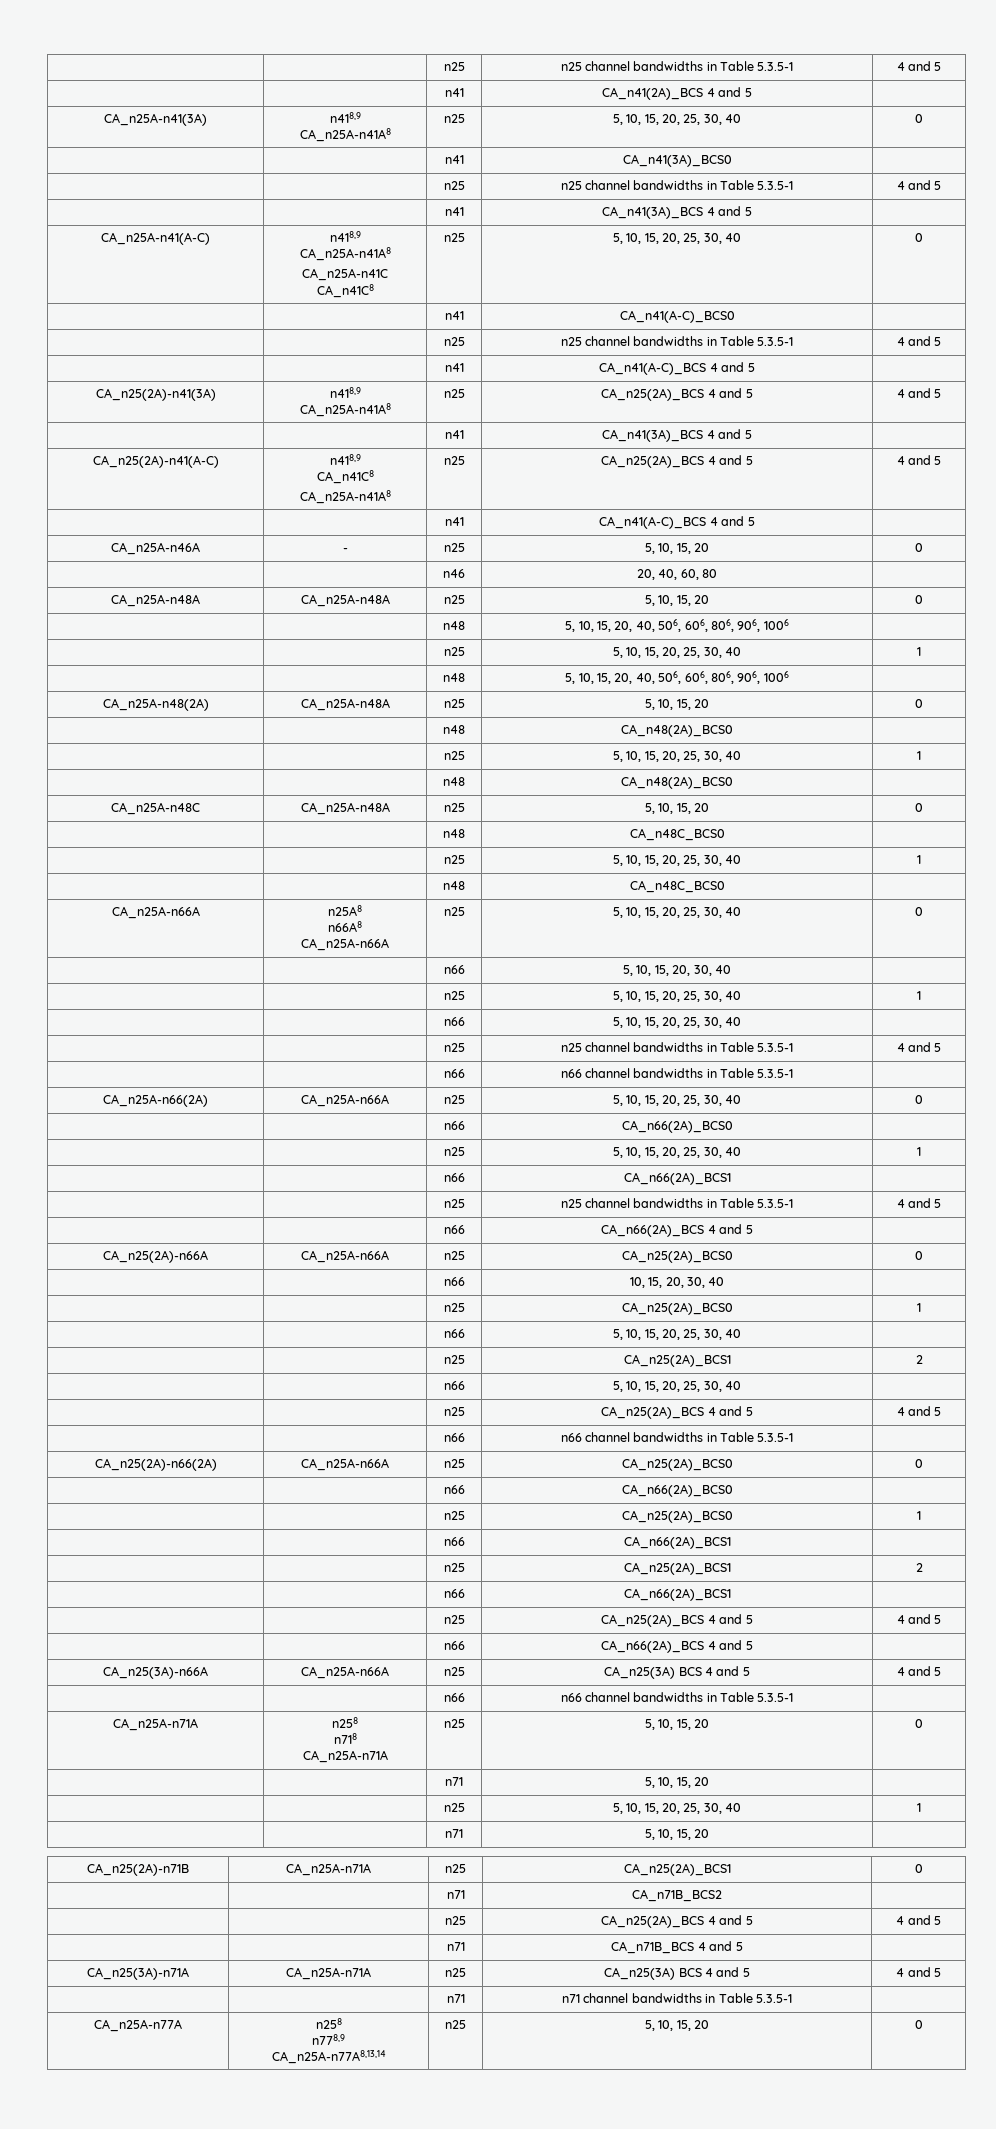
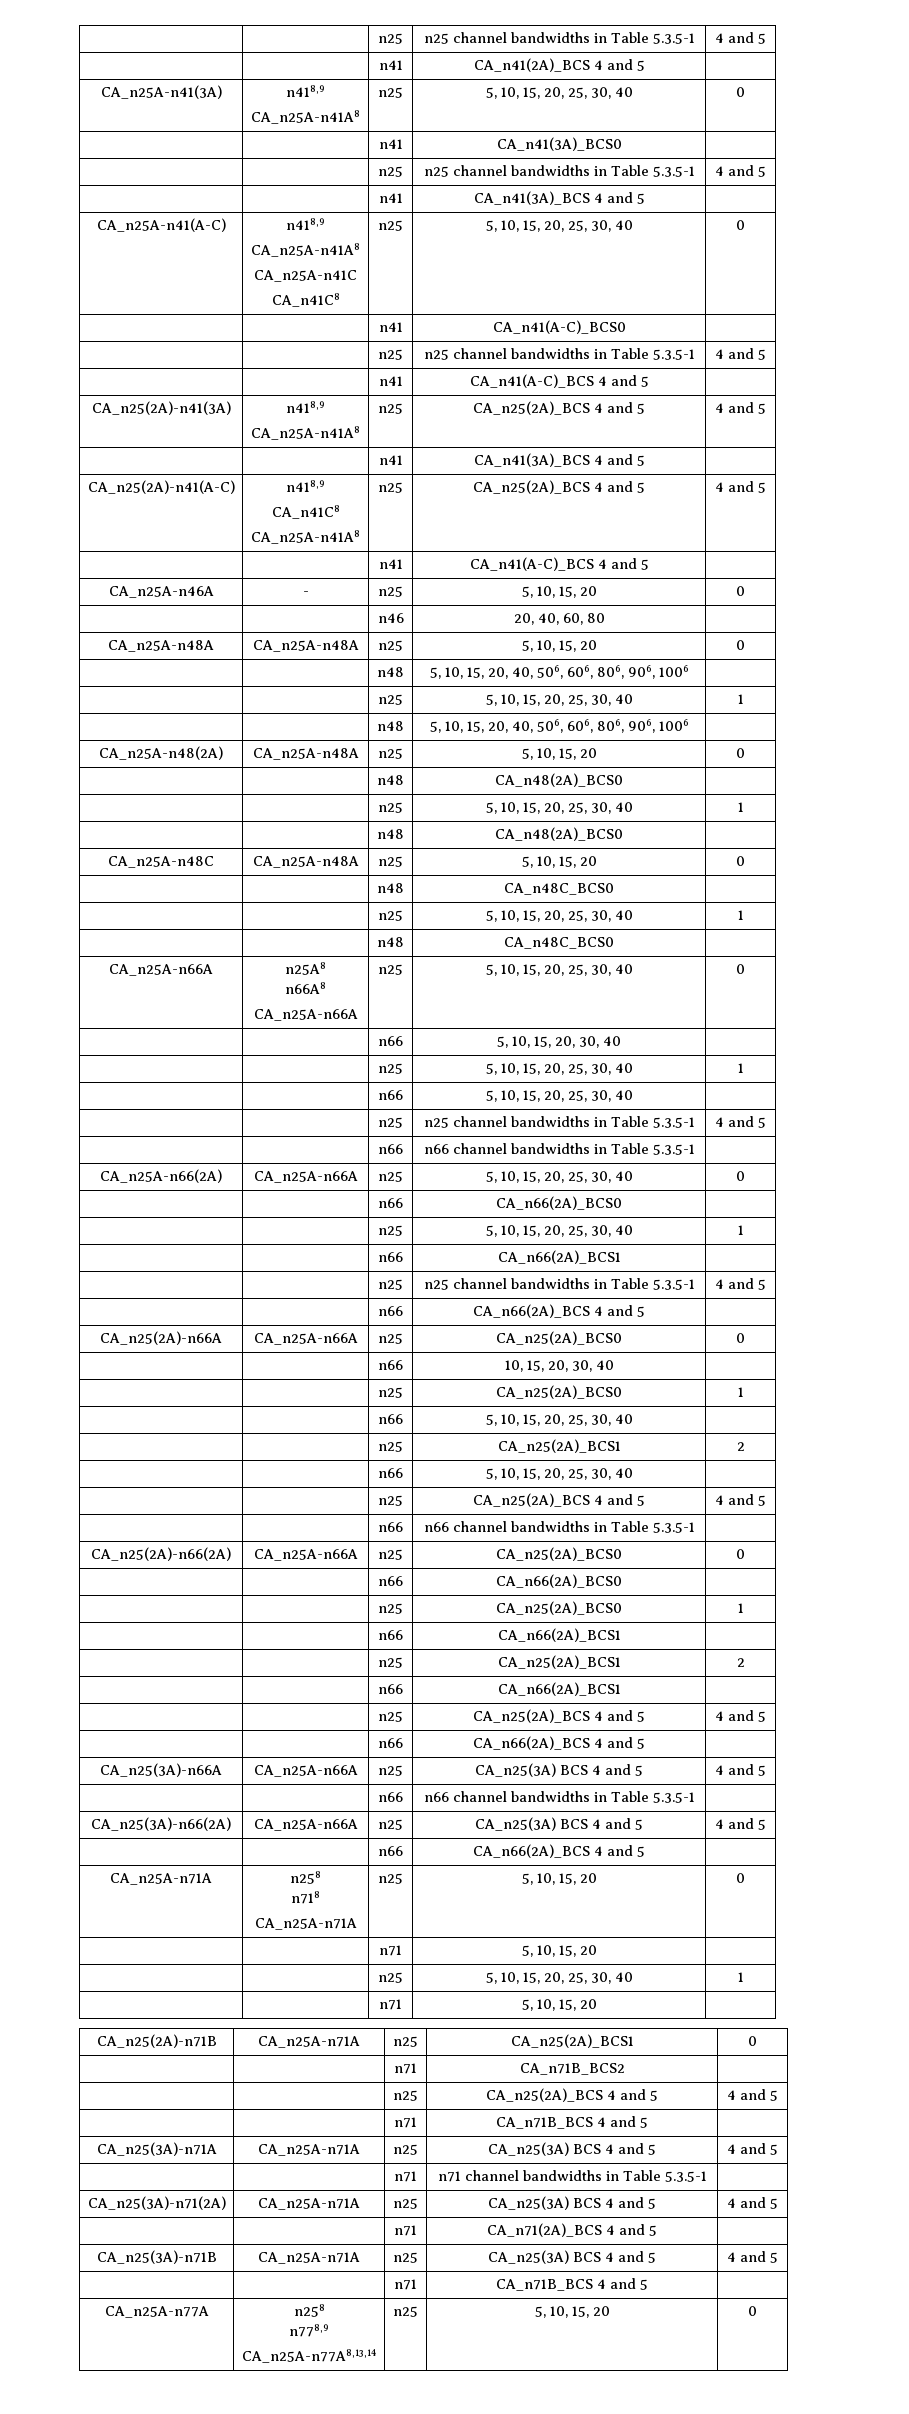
+ CA_n25(3A)-n66(2A) | CA_n25A-n66A | n25 | CA_n25(3A) BCS 4 and 5 | 4 and 5
+ | | n66 | CA_n66(2A)_BCS 4 and 5 |
+ CA_n25(3A)-n71(2A) | CA_n25A-n71A | n25 | CA_n25(3A) BCS 4 and 5 | 4 and 5
+ | | n71 | CA_n71(2A)_BCS 4 and 5 |
+ CA_n25(3A)-n71B | CA_n25A-n71A | n25 | CA_n25(3A) BCS 4 and 5 | 4 and 5
+ | | n71 | CA_n71B_BCS 4 and 5 |

